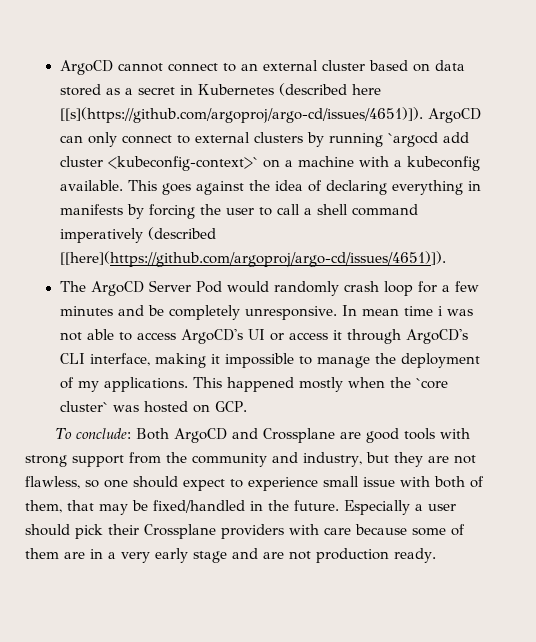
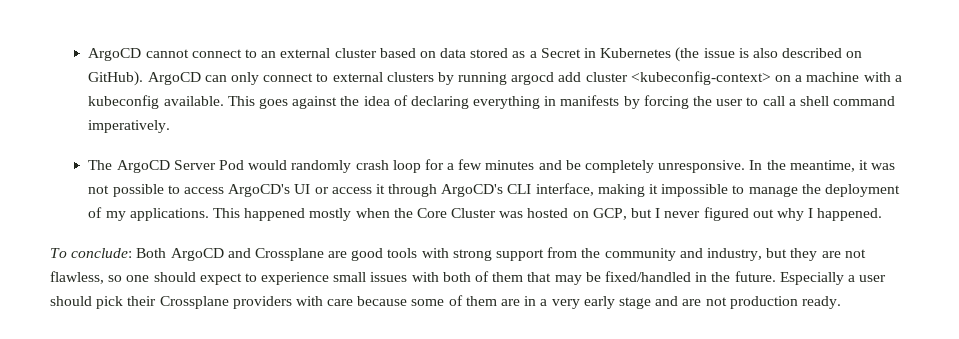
- ArgoCD cannot connect to an external cluster based on data stored as a secret in Kubernetes (described here [[s](https://github.com/argoproj/argo-cd/issues/4651)]). ArgoCD can only connect to external clusters by running `argocd add cluster <kubeconfig-context>` on a machine with a kubeconfig available.
+ ArgoCD cannot connect to an external cluster based on data stored as a Secret in Kubernetes (the issue is also described on GitHub). ArgoCD can only connect to external clusters by running argocd add cluster <kubeconfig-context> on a machine with a kubeconfig available.
- This goes against the idea of declaring everything in manifests by forcing the user to call a shell command imperatively (described [[here](https://github.com/argoproj/argo-cd/issues/4651)]).
+ This goes against the idea of declaring everything in manifests by forcing the user to call a shell command imperatively.
- In mean time i was not able to access ArgoCD's UI or access it through ArgoCD's CLI interface, making it impossible to manage the deployment of my applications.
+ In the meantime, it was not possible to access ArgoCD's UI or access it through ArgoCD's CLI interface, making it impossible to manage the deployment of my applications.
- This happened mostly when the `core cluster` was hosted on GCP.
+ This happened mostly when the Core Cluster was hosted on GCP, but I never figured out why I happened.
- To conclude: Both ArgoCD and Crossplane are good tools with strong support from the community and industry, but they are not flawless, so one should expect to experience small issue with both of them, that may be fixed/handled in the future.
+ To conclude: Both ArgoCD and Crossplane are good tools with strong support from the community and industry, but they are not flawless, so one should expect to experience small issues with both of them that may be fixed/handled in the future.

